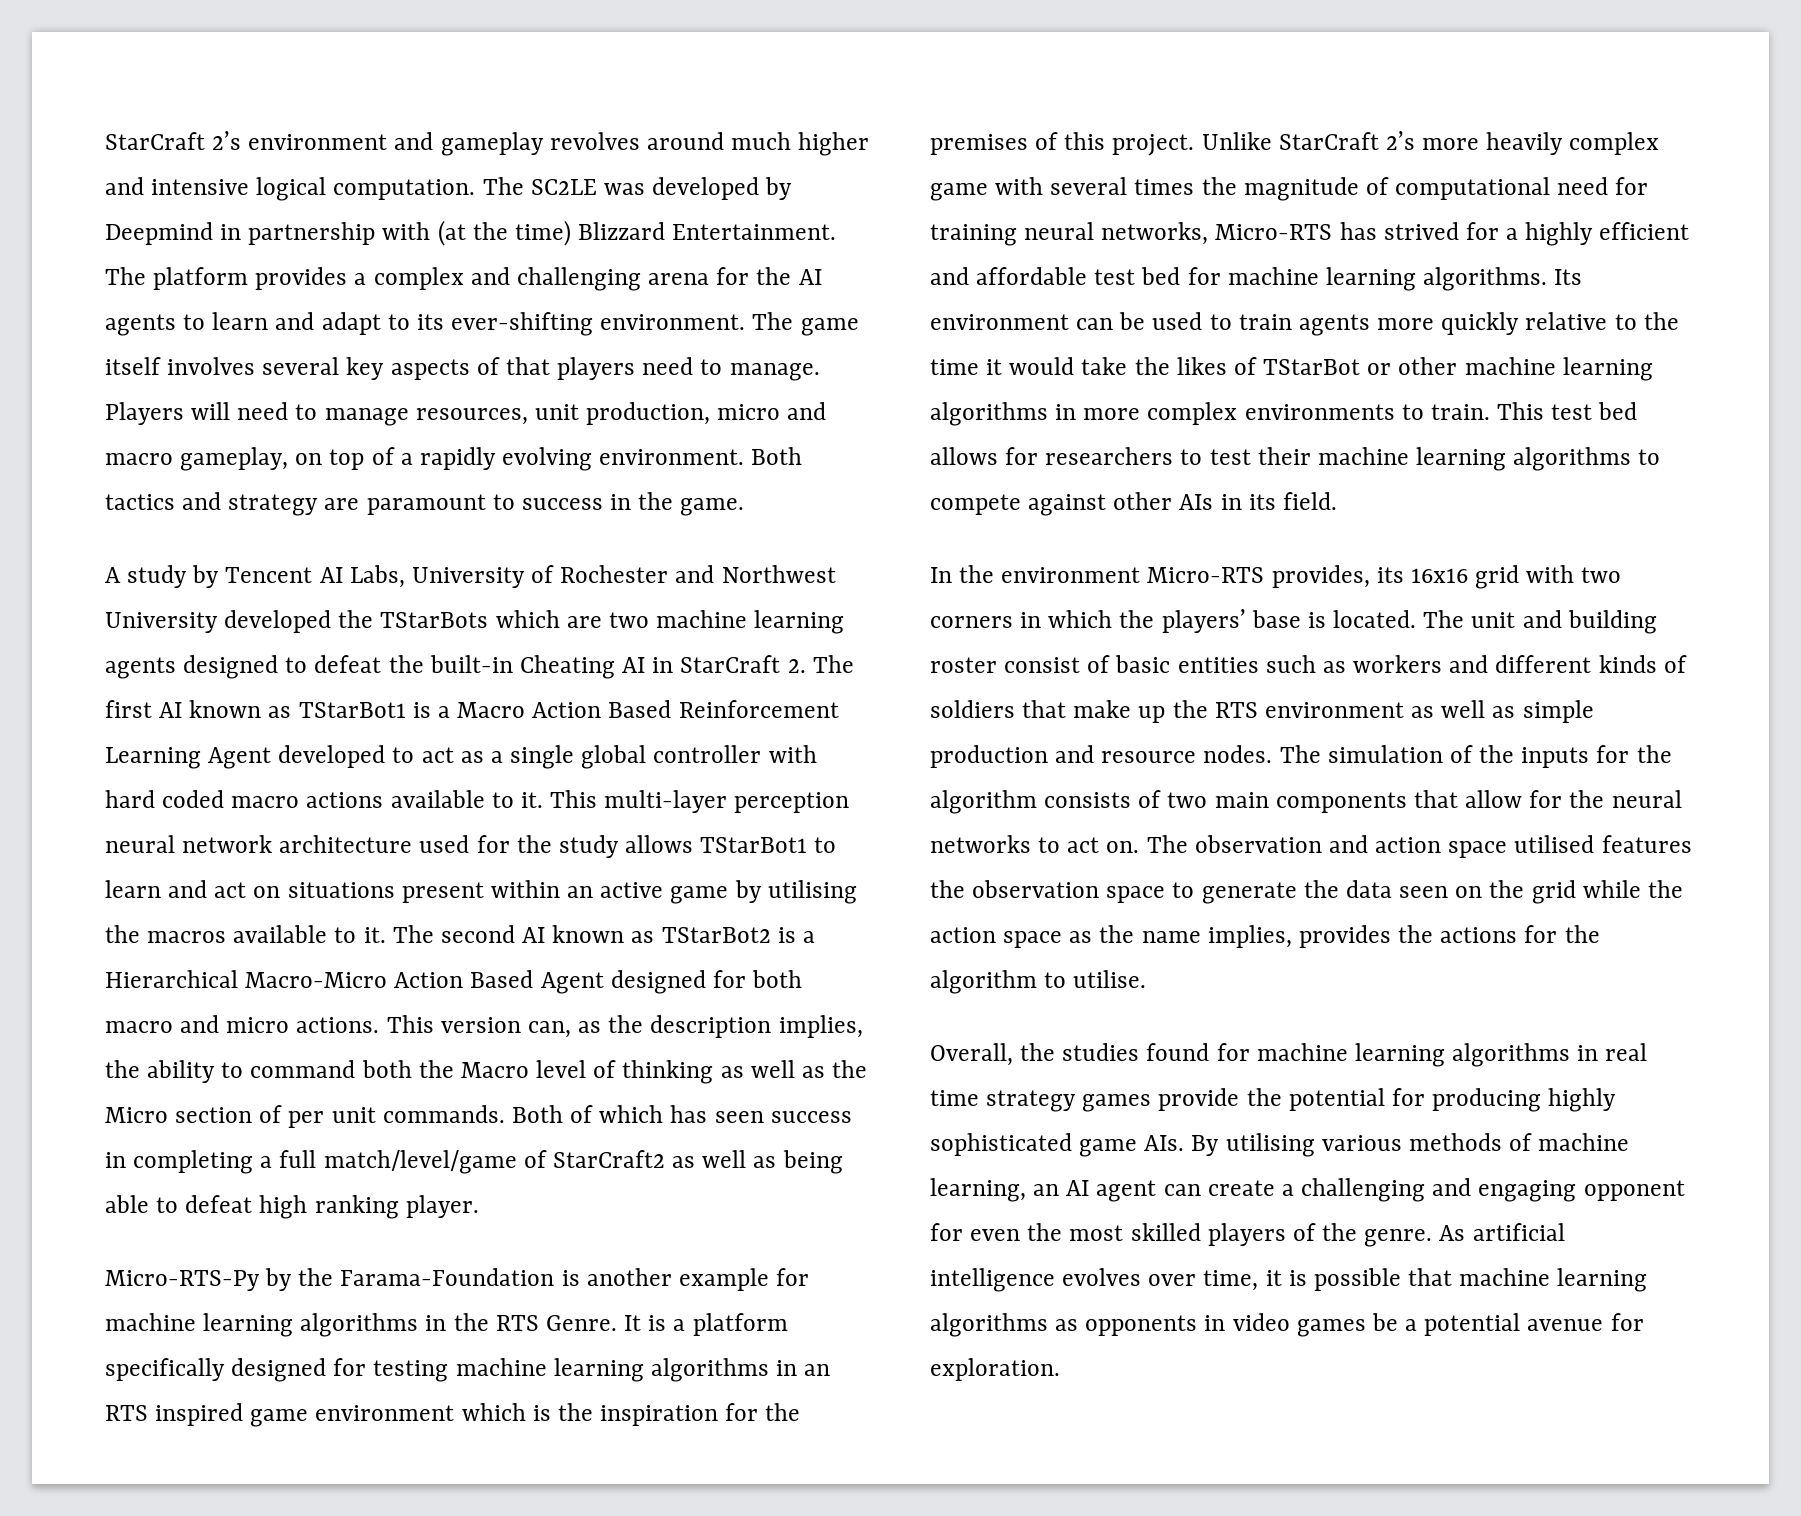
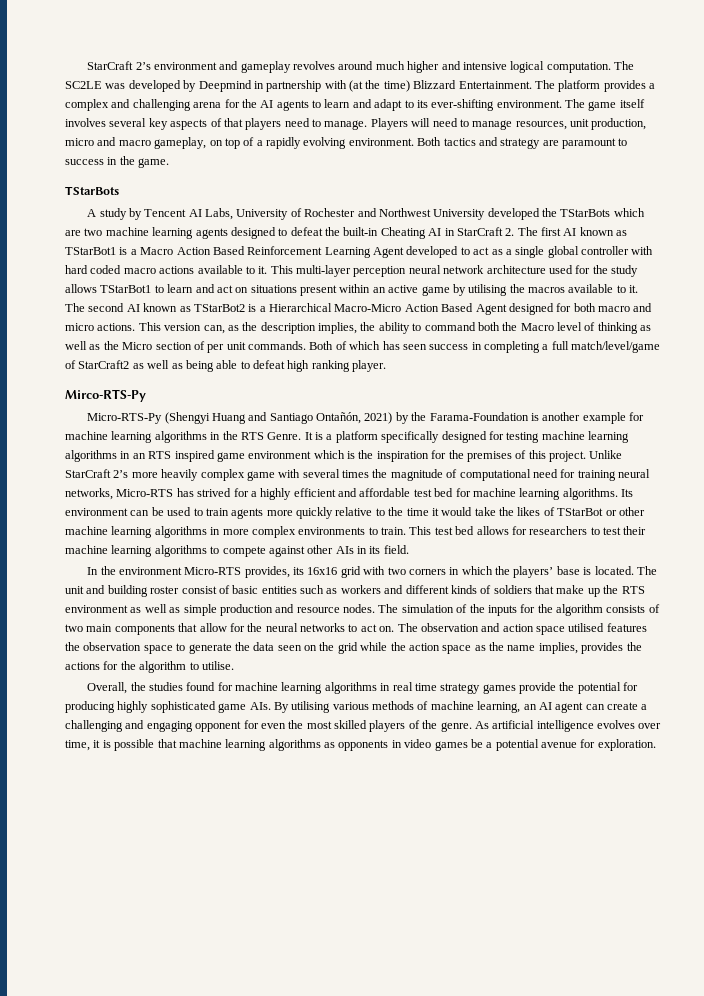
  Both tactics and strategy are paramount to success in the game.
+ TStarBots
+ Mirco-RTS-Py
- Micro-RTS-Py by the Farama-Foundation is another example for machine learning algorithms in the RTS Genre.
+ Micro-RTS-Py (Shengyi Huang and Santiago Ontañón, 2021) by the Farama-Foundation is another example for machine learning algorithms in the RTS Genre.

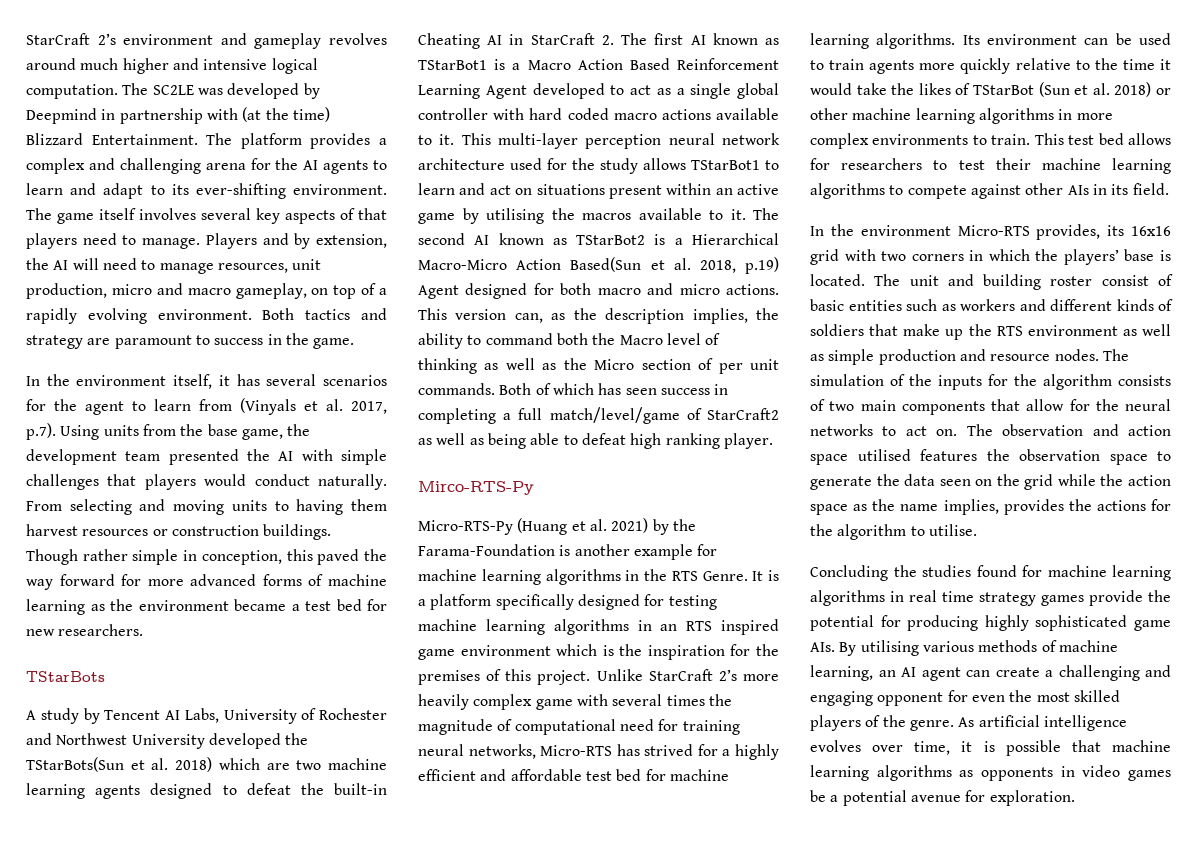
- Players will need to manage resources, unit production, micro and macro gameplay, on top of a rapidly evolving environment.
+ Players and by extension, the AI will need to manage resources, unit production, micro and macro gameplay, on top of a rapidly evolving environment.
+ In the environment itself, it has several scenarios for the agent to learn from (Vinyals et al. 2017, p.7). Using units from the base game, the development team presented the AI with simple challenges that players would conduct naturally. From selecting and moving units to having them harvest resources or construction buildings. Though rather simple in conception, this paved the way forward for more advanced forms of machine learning as the environment became a test bed for new researchers.
- A study by Tencent AI Labs, University of Rochester and Northwest University developed the TStarBots which are two machine learning agents designed to defeat the built-in Cheating AI in StarCraft 2. The first AI known as TStarBot1 is a Macro Action Based Reinforcement Learning Agent developed to act as a single global controller with hard coded macro actions available to it.
+ A study by Tencent AI Labs, University of Rochester and Northwest University developed the TStarBots(Sun et al. 2018) which are two machine learning agents designed to defeat the built-in Cheating AI in StarCraft 2. The first AI known as TStarBot1 is a Macro Action Based Reinforcement Learning Agent developed to act as a single global controller with hard coded macro actions available to it.
- The second AI known as TStarBot2 is a Hierarchical Macro-Micro Action Based Agent designed for both macro and micro actions.
+ The second AI known as TStarBot2 is a Hierarchical Macro-Micro Action Based(Sun et al. 2018, p.19) Agent designed for both macro and micro actions.
- Micro-RTS-Py (Shengyi Huang and Santiago Ontañón, 2021) by the Farama-Foundation is another example for machine learning algorithms in the RTS Genre.
+ Micro-RTS-Py (Huang et al. 2021) by the Farama-Foundation is another example for machine learning algorithms in the RTS Genre.
- Its environment can be used to train agents more quickly relative to the time it would take the likes of TStarBot or other machine learning algorithms in more complex environments to train.
+ Its environment can be used to train agents more quickly relative to the time it would take the likes of TStarBot (Sun et al. 2018) or other machine learning algorithms in more complex environments to train.
- Overall, the studies found for machine learning algorithms in real time strategy games provide the potential for producing highly sophisticated game AIs. By utilising various methods of machine learning, an AI agent can create a challenging and engaging opponent for even the most skilled players of the genre.
+ Concluding the studies found for machine learning algorithms in real time strategy games provide the potential for producing highly sophisticated game AIs. By utilising various methods of machine learning, an AI agent can create a challenging and engaging opponent for even the most skilled players of the genre.

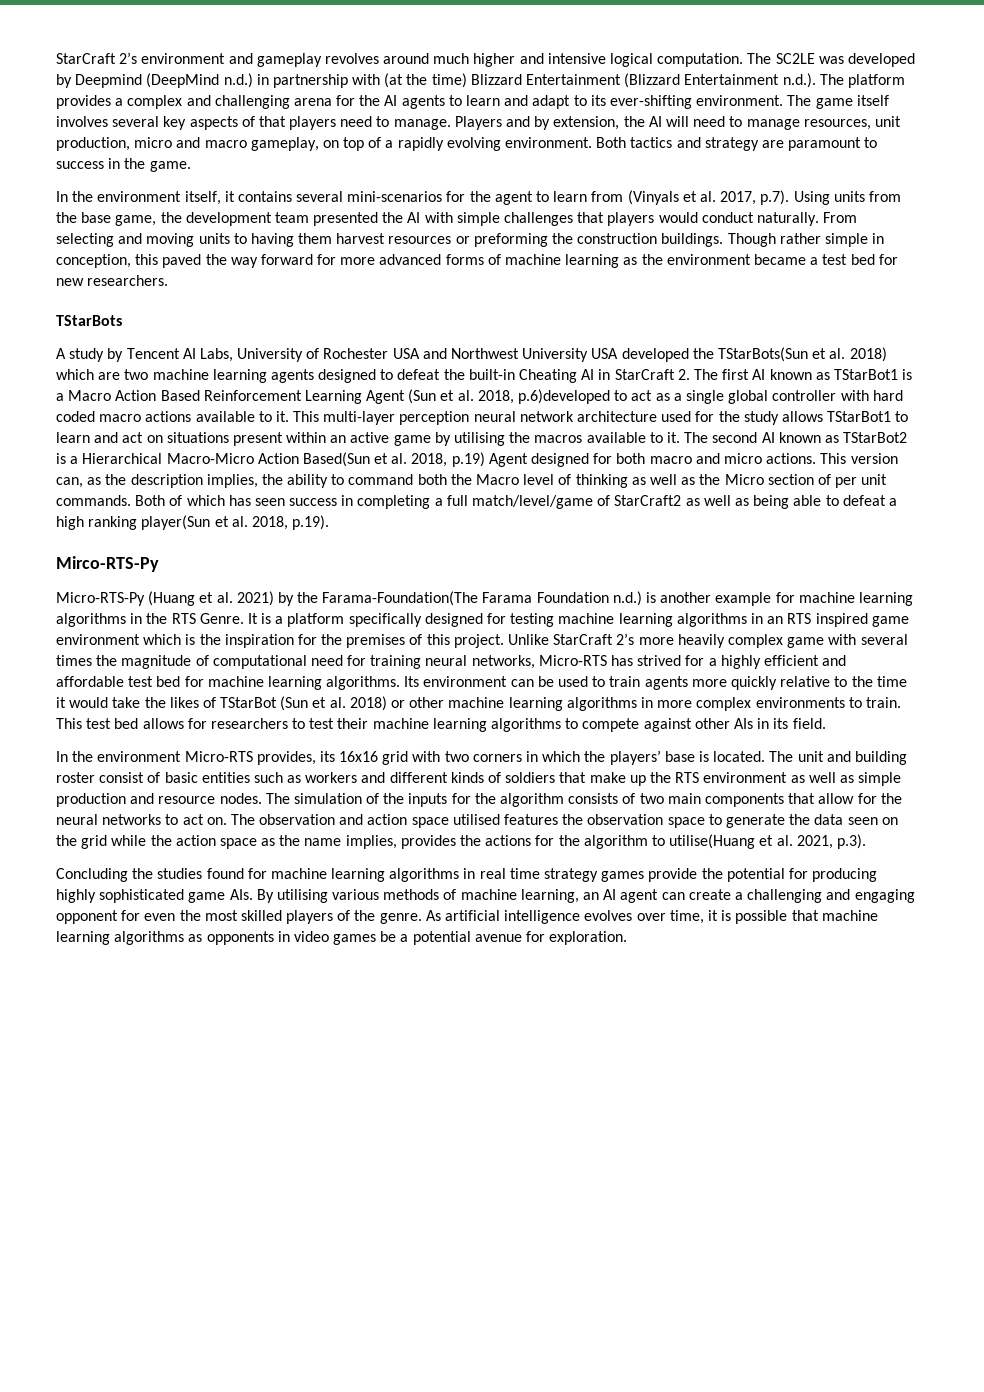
- The SC2LE was developed by Deepmind in partnership with (at the time) Blizzard Entertainment. The platform provides a complex and challenging arena for the AI agents to learn and adapt to its ever-shifting environment.
+ The SC2LE was developed by Deepmind (DeepMind n.d.) in partnership with (at the time) Blizzard Entertainment (Blizzard Entertainment n.d.). The platform provides a complex and challenging arena for the AI agents to learn and adapt to its ever-shifting environment.
- In the environment itself, it has several scenarios for the agent to learn from (Vinyals et al. 2017, p.7). Using units from the base game, the development team presented the AI with simple challenges that players would conduct naturally.
+ In the environment itself, it contains several mini-scenarios for the agent to learn from (Vinyals et al. 2017, p.7). Using units from the base game, the development team presented the AI with simple challenges that players would conduct naturally.
- From selecting and moving units to having them harvest resources or construction buildings.
+ From selecting and moving units to having them harvest resources or preforming the construction buildings.
- A study by Tencent AI Labs, University of Rochester and Northwest University developed the TStarBots(Sun et al. 2018) which are two machine learning agents designed to defeat the built-in Cheating AI in StarCraft 2. The first AI known as TStarBot1 is a Macro Action Based Reinforcement Learning Agent developed to act as a single global controller with hard coded macro actions available to it.
+ A study by Tencent AI Labs, University of Rochester USA and Northwest University USA developed the TStarBots(Sun et al. 2018) which are two machine learning agents designed to defeat the built-in Cheating AI in StarCraft 2. The first AI known as TStarBot1 is a Macro Action Based Reinforcement Learning Agent (Sun et al. 2018, p.6)developed to act as a single global controller with hard coded macro actions available to it.
- Both of which has seen success in completing a full match/level/game of StarCraft2 as well as being able to defeat high ranking player.
+ Both of which has seen success in completing a full match/level/game of StarCraft2 as well as being able to defeat a high ranking player(Sun et al. 2018, p.19).
- Micro-RTS-Py (Huang et al. 2021) by the Farama-Foundation is another example for machine learning algorithms in the RTS Genre.
+ Micro-RTS-Py (Huang et al. 2021) by the Farama-Foundation(The Farama Foundation n.d.) is another example for machine learning algorithms in the RTS Genre.
- The observation and action space utilised features the observation space to generate the data seen on the grid while the action space as the name implies, provides the actions for the algorithm to utilise.
+ The observation and action space utilised features the observation space to generate the data seen on the grid while the action space as the name implies, provides the actions for the algorithm to utilise(Huang et al. 2021, p.3).

